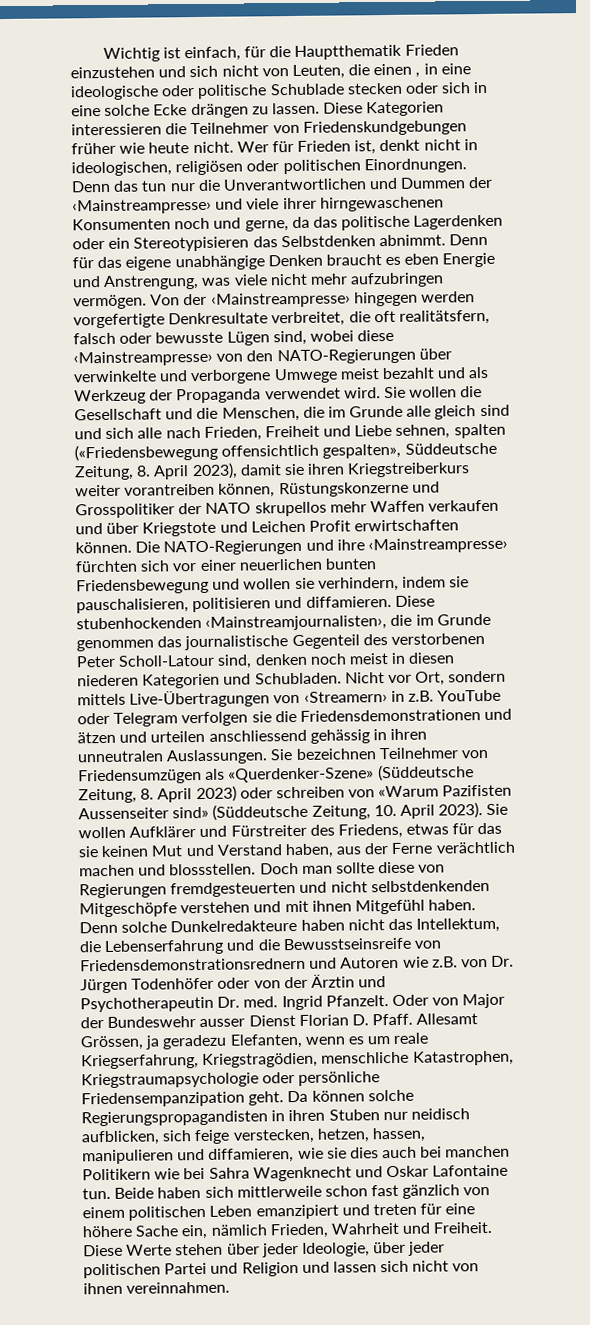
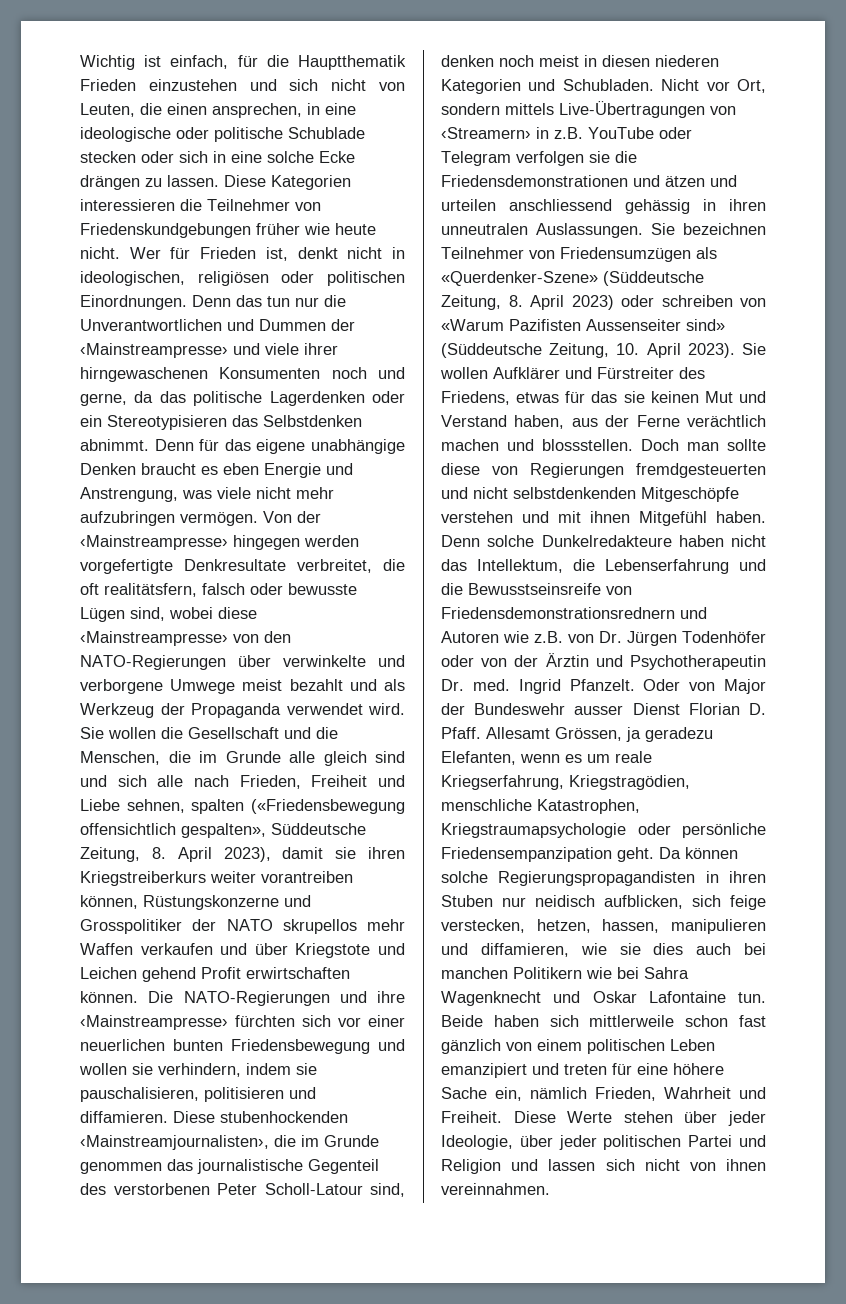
- Wichtig ist einfach, für die Hauptthematik Frieden einzustehen und sich nicht von Leuten, die einen , in eine ideologische oder politische Schublade stecken oder sich in eine solche Ecke drängen zu lassen.
+ Wichtig ist einfach, für die Hauptthematik Frieden einzustehen und sich nicht von Leuten, die einen ansprechen, in eine ideologische oder politische Schublade stecken oder sich in eine solche Ecke drängen zu lassen.
- Sie wollen die Gesellschaft und die Menschen, die im Grunde alle gleich sind und sich alle nach Frieden, Freiheit und Liebe sehnen, spalten («Friedensbewegung offensichtlich gespalten», Süddeutsche Zeitung, 8. April 2023), damit sie ihren Kriegstreiberkurs weiter vorantreiben können, Rüstungskonzerne und Grosspolitiker der NATO skrupellos mehr Waffen verkaufen und über Kriegstote und Leichen Profit erwirtschaften können.
+ Sie wollen die Gesellschaft und die Menschen, die im Grunde alle gleich sind und sich alle nach Frieden, Freiheit und Liebe sehnen, spalten («Friedensbewegung offensichtlich gespalten», Süddeutsche Zeitung, 8. April 2023), damit sie ihren Kriegstreiberkurs weiter vorantreiben können, Rüstungskonzerne und Grosspolitiker der NATO skrupellos mehr Waffen verkaufen und über Kriegstote und Leichen gehend Profit erwirtschaften können.

